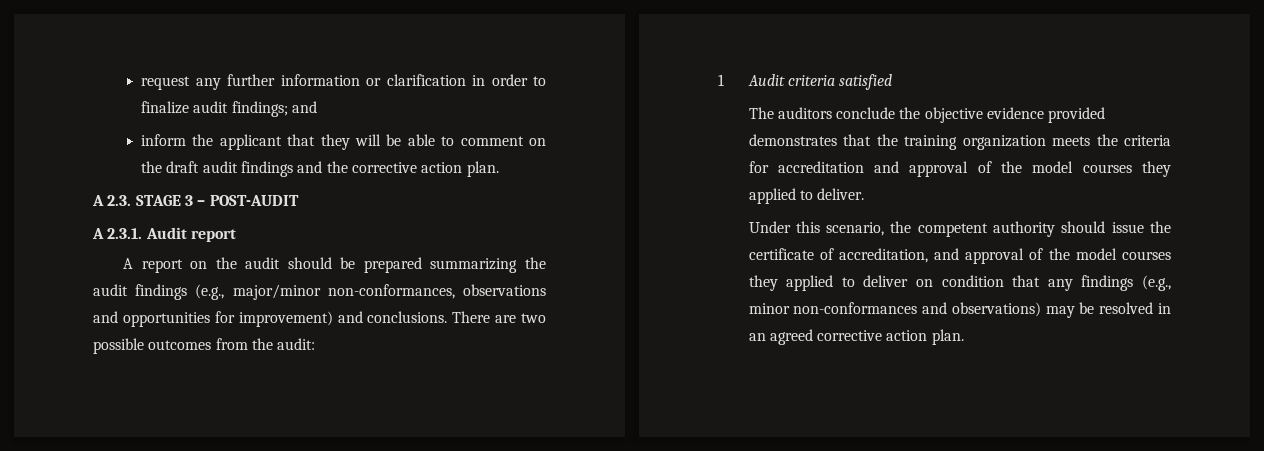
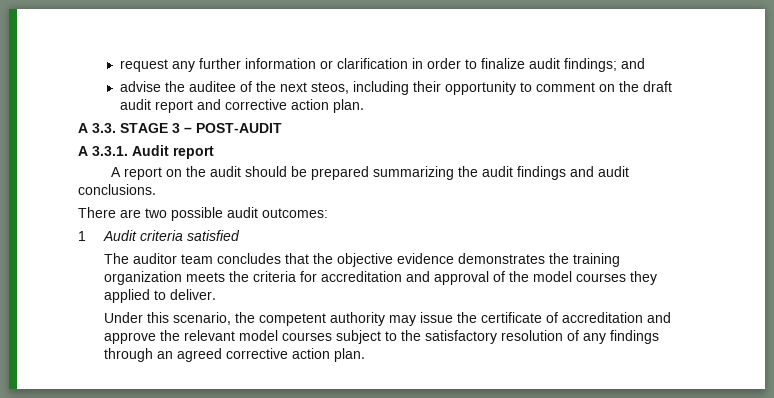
- inform the applicant that they will be able to comment on the draft audit findings and the corrective action plan.
+ advise the auditee of the next steos, including their opportunity to comment on the draft audit report and corrective action plan.
- A 2.3. STAGE 3 – POST-AUDIT
+ A 3.3. STAGE 3 – POST-AUDIT
- A 2.3.1. Audit report
+ A 3.3.1. Audit report
- A report on the audit should be prepared summarizing the audit findings (e.g., major/minor non-conformances, observations and opportunities for improvement) and conclusions. There are two possible outcomes from the audit:
+ A report on the audit should be prepared summarizing the audit findings and audit conclusions.
+ There are two possible audit outcomes:
- The auditors conclude the objective evidence provided demonstrates that the training organization meets the criteria for accreditation and approval of the model courses they applied to deliver.
+ The auditor team concludes that the objective evidence demonstrates the training organization meets the criteria for accreditation and approval of the model courses they applied to deliver.
- Under this scenario, the competent authority should issue the certificate of accreditation, and approval of the model courses they applied to deliver on condition that any findings (e.g., minor non-conformances and observations) may be resolved in an agreed corrective action plan.
+ Under this scenario, the competent authority may issue the certificate of accreditation and approve the relevant model courses subject to the satisfactory resolution of any findings through an agreed corrective action plan.

